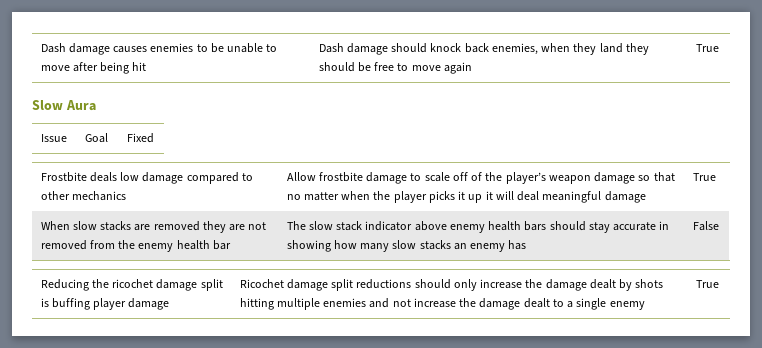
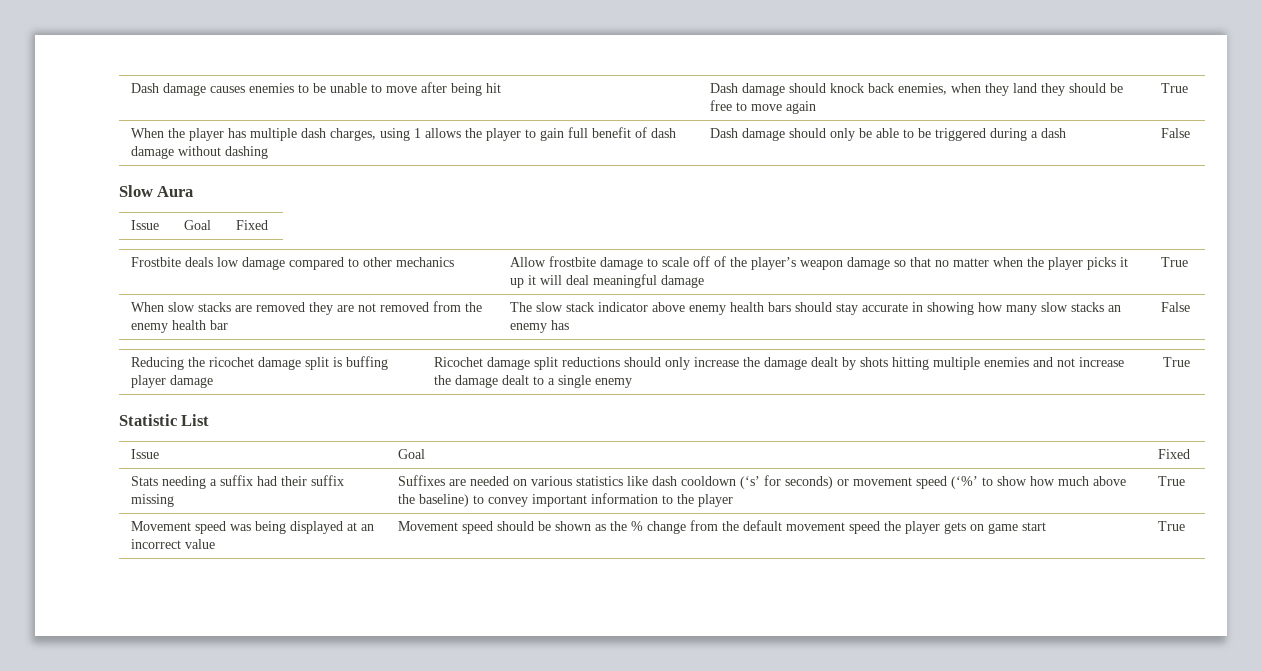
+ When the player has multiple dash charges, using 1 allows the player to gain full benefit of dash damage without dashing | Dash damage should only be able to be triggered during a dash | False
+ Statistic List
+ Issue | Goal | Fixed
+ Stats needing a suffix had their suffix missing | Suffixes are needed on various statistics like dash cooldown (‘s’ for seconds) or movement speed (‘%’ to show how much above the baseline) to convey important information to the player | True
+ Movement speed was being displayed at an incorrect value | Movement speed should be shown as the % change from the default movement speed the player gets on game start | True

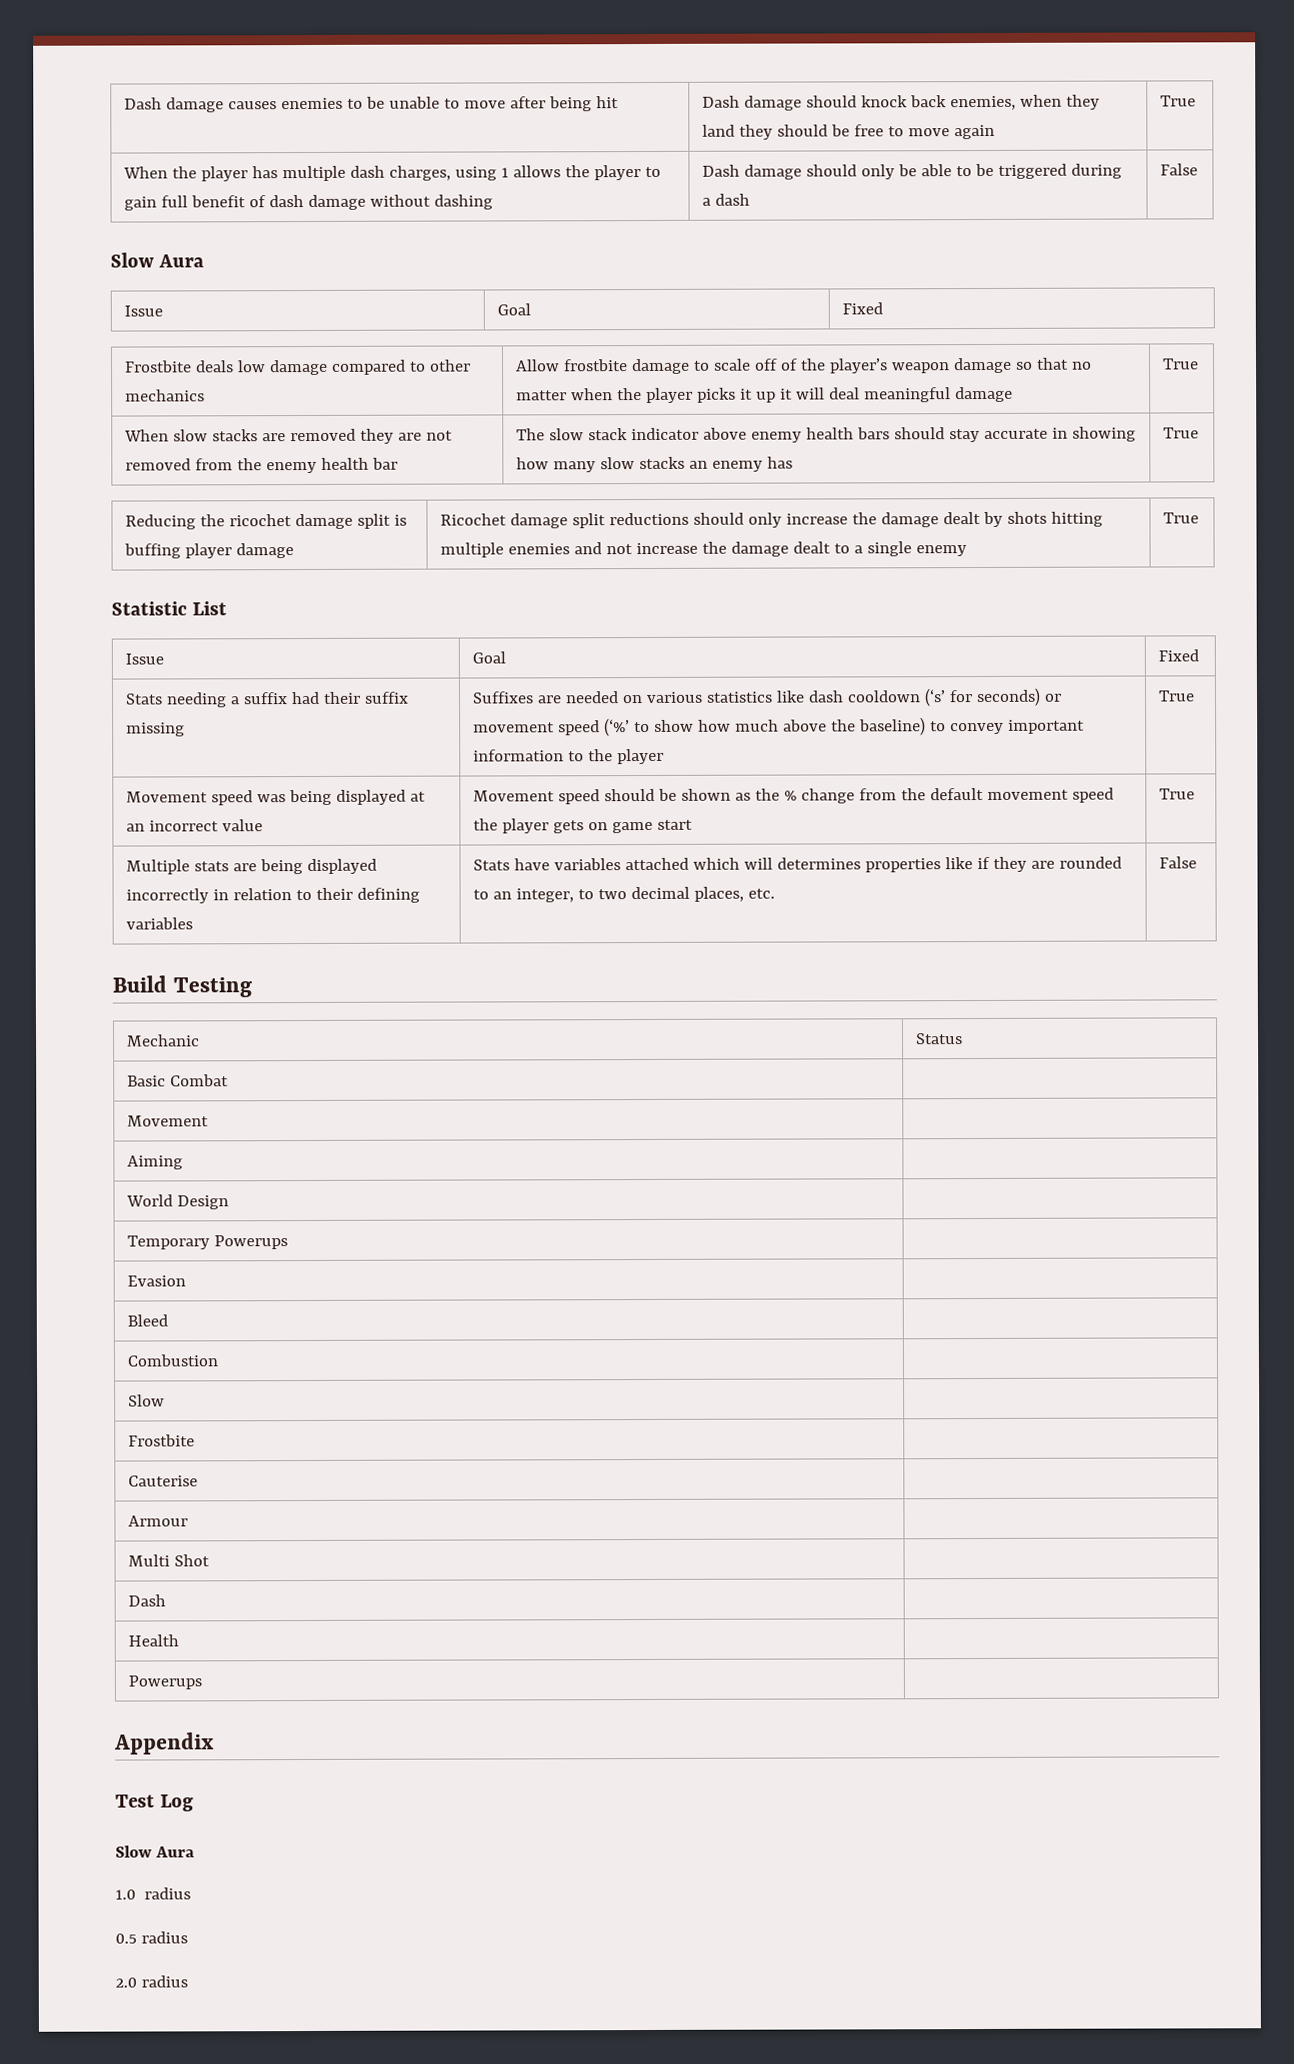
- When slow stacks are removed they are not removed from the enemy health bar | The slow stack indicator above enemy health bars should stay accurate in showing how many slow stacks an enemy has | False
+ When slow stacks are removed they are not removed from the enemy health bar | The slow stack indicator above enemy health bars should stay accurate in showing how many slow stacks an enemy has | True
+ Multiple stats are being displayed incorrectly in relation to their defining variables | Stats have variables attached which will determines properties like if they are rounded to an integer, to two decimal places, etc. | False
+ Build Testing
+ Mechanic | Status
+ Basic Combat |
+ Movement |
+ Aiming |
+ World Design |
+ Temporary Powerups |
+ Evasion |
+ Bleed |
+ Combustion |
+ Slow |
+ Frostbite |
+ Cauterise |
+ Armour |
+ Multi Shot |
+ Dash |
+ Health |
+ Powerups |
+ Appendix
+ Test Log
+ Slow Aura
+ 1.0 radius
+ 0.5 radius
+ 2.0 radius

